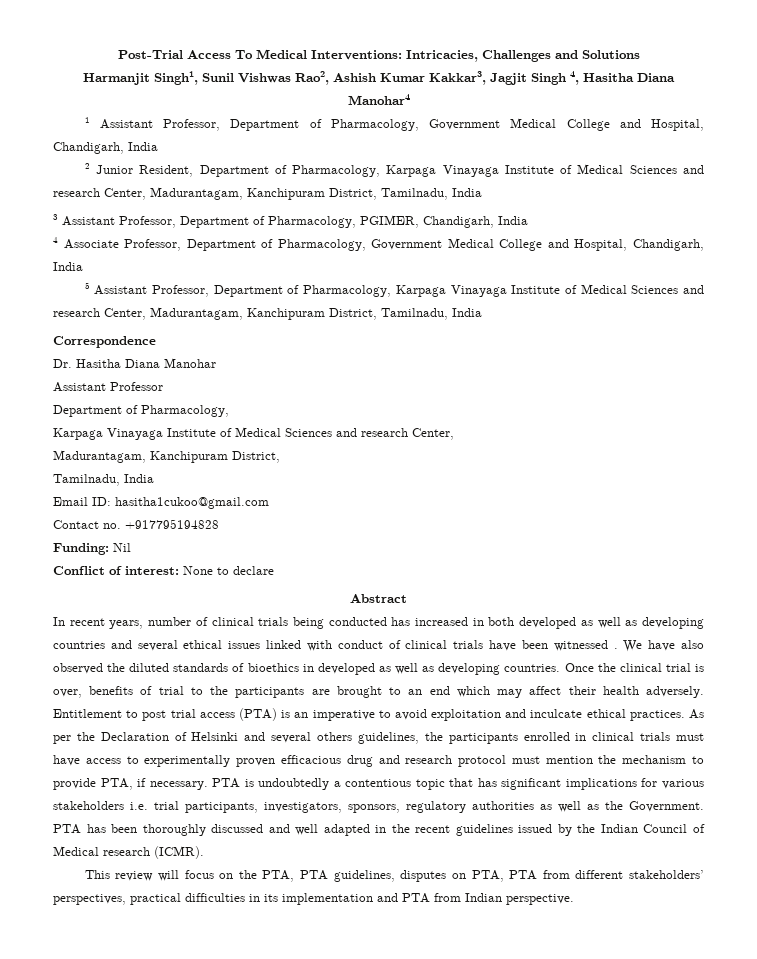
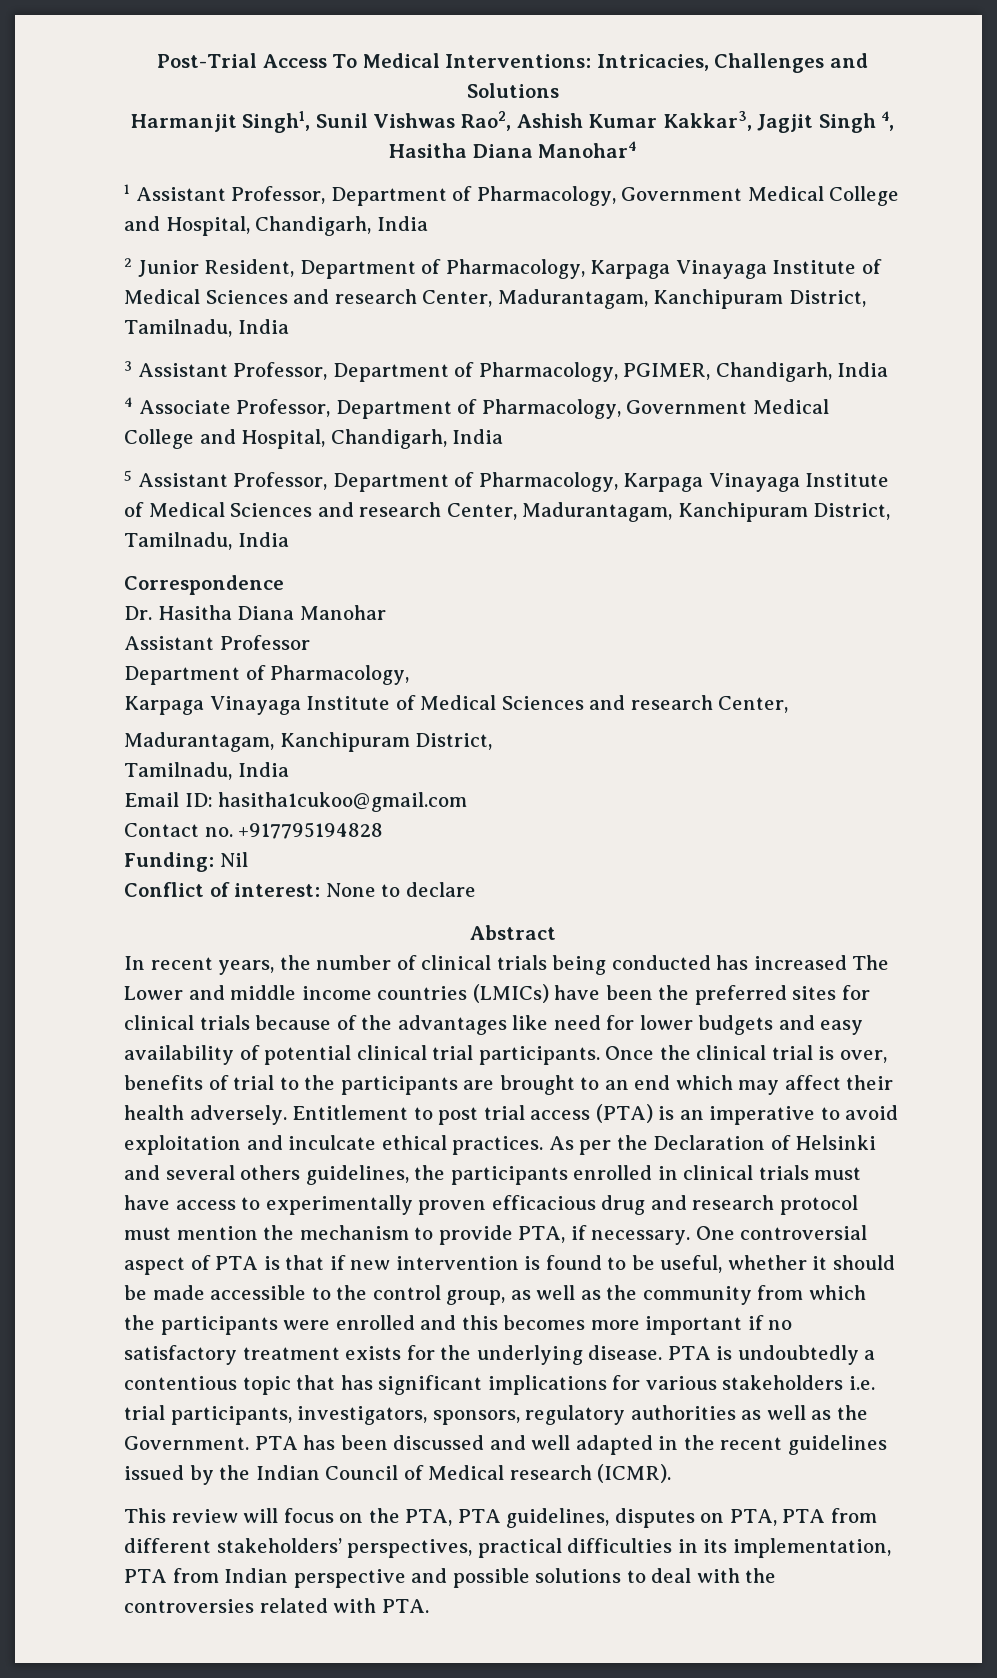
- In recent years, number of clinical trials being conducted has increased in both developed as well as developing countries and several ethical issues linked with conduct of clinical trials have been witnessed . We have also observed the diluted standards of bioethics in developed as well as developing countries.
+ In recent years, the number of clinical trials being conducted has increased The Lower and middle income countries (LMICs) have been the preferred sites for clinical trials because of the advantages like need for lower budgets and easy availability of potential clinical trial participants.
+ One controversial aspect of PTA is that if new intervention is found to be useful, whether it should be made accessible to the control group, as well as the community from which the participants were enrolled and this becomes more important if no satisfactory treatment exists for the underlying disease.
- PTA has been thoroughly discussed and well adapted in the recent guidelines issued by the Indian Council of Medical research (ICMR).
+ PTA has been discussed and well adapted in the recent guidelines issued by the Indian Council of Medical research (ICMR).
- This review will focus on the PTA, PTA guidelines, disputes on PTA, PTA from different stakeholders’ perspectives, practical difficulties in its implementation and PTA from Indian perspective.
+ This review will focus on the PTA, PTA guidelines, disputes on PTA, PTA from different stakeholders’ perspectives, practical difficulties in its implementation, PTA from Indian perspective and possible solutions to deal with the controversies related with PTA.

